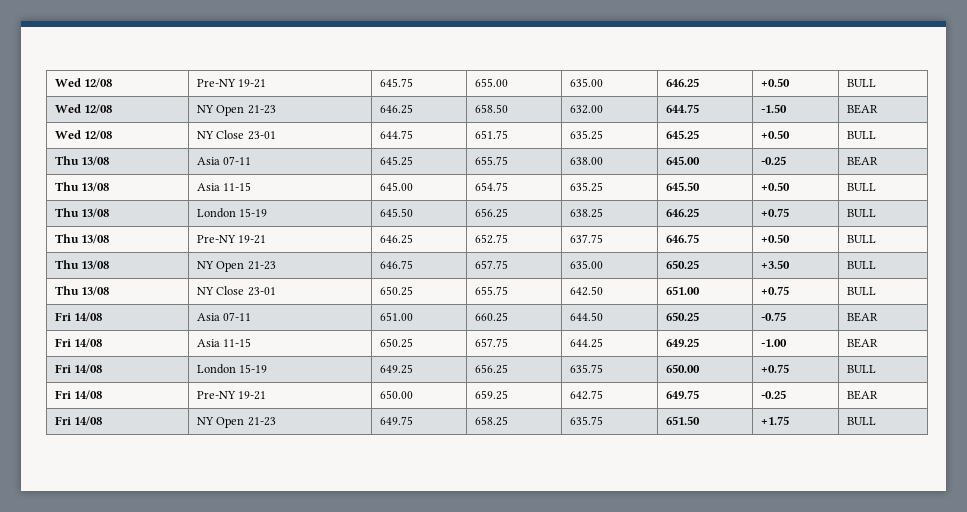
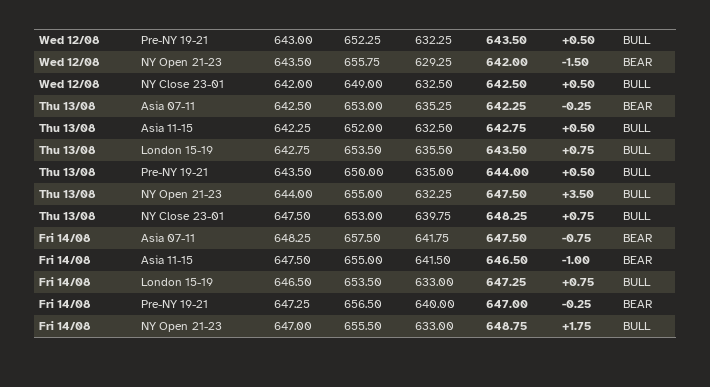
- Wed 12/08 | Pre-NY 19-21 | 645.75 | 655.00 | 635.00 | 646.25 | +0.50 | BULL
+ Wed 12/08 | Pre-NY 19-21 | 643.00 | 652.25 | 632.25 | 643.50 | +0.50 | BULL
- Wed 12/08 | NY Open 21-23 | 646.25 | 658.50 | 632.00 | 644.75 | -1.50 | BEAR
+ Wed 12/08 | NY Open 21-23 | 643.50 | 655.75 | 629.25 | 642.00 | -1.50 | BEAR
- Wed 12/08 | NY Close 23-01 | 644.75 | 651.75 | 635.25 | 645.25 | +0.50 | BULL
+ Wed 12/08 | NY Close 23-01 | 642.00 | 649.00 | 632.50 | 642.50 | +0.50 | BULL
- Thu 13/08 | Asia 07-11 | 645.25 | 655.75 | 638.00 | 645.00 | -0.25 | BEAR
+ Thu 13/08 | Asia 07-11 | 642.50 | 653.00 | 635.25 | 642.25 | -0.25 | BEAR
- Thu 13/08 | Asia 11-15 | 645.00 | 654.75 | 635.25 | 645.50 | +0.50 | BULL
+ Thu 13/08 | Asia 11-15 | 642.25 | 652.00 | 632.50 | 642.75 | +0.50 | BULL
- Thu 13/08 | London 15-19 | 645.50 | 656.25 | 638.25 | 646.25 | +0.75 | BULL
+ Thu 13/08 | London 15-19 | 642.75 | 653.50 | 635.50 | 643.50 | +0.75 | BULL
- Thu 13/08 | Pre-NY 19-21 | 646.25 | 652.75 | 637.75 | 646.75 | +0.50 | BULL
+ Thu 13/08 | Pre-NY 19-21 | 643.50 | 650.00 | 635.00 | 644.00 | +0.50 | BULL
- Thu 13/08 | NY Open 21-23 | 646.75 | 657.75 | 635.00 | 650.25 | +3.50 | BULL
+ Thu 13/08 | NY Open 21-23 | 644.00 | 655.00 | 632.25 | 647.50 | +3.50 | BULL
- Thu 13/08 | NY Close 23-01 | 650.25 | 655.75 | 642.50 | 651.00 | +0.75 | BULL
+ Thu 13/08 | NY Close 23-01 | 647.50 | 653.00 | 639.75 | 648.25 | +0.75 | BULL
- Fri 14/08 | Asia 07-11 | 651.00 | 660.25 | 644.50 | 650.25 | -0.75 | BEAR
+ Fri 14/08 | Asia 07-11 | 648.25 | 657.50 | 641.75 | 647.50 | -0.75 | BEAR
- Fri 14/08 | Asia 11-15 | 650.25 | 657.75 | 644.25 | 649.25 | -1.00 | BEAR
+ Fri 14/08 | Asia 11-15 | 647.50 | 655.00 | 641.50 | 646.50 | -1.00 | BEAR
- Fri 14/08 | London 15-19 | 649.25 | 656.25 | 635.75 | 650.00 | +0.75 | BULL
+ Fri 14/08 | London 15-19 | 646.50 | 653.50 | 633.00 | 647.25 | +0.75 | BULL
- Fri 14/08 | Pre-NY 19-21 | 650.00 | 659.25 | 642.75 | 649.75 | -0.25 | BEAR
+ Fri 14/08 | Pre-NY 19-21 | 647.25 | 656.50 | 640.00 | 647.00 | -0.25 | BEAR
- Fri 14/08 | NY Open 21-23 | 649.75 | 658.25 | 635.75 | 651.50 | +1.75 | BULL
+ Fri 14/08 | NY Open 21-23 | 647.00 | 655.50 | 633.00 | 648.75 | +1.75 | BULL

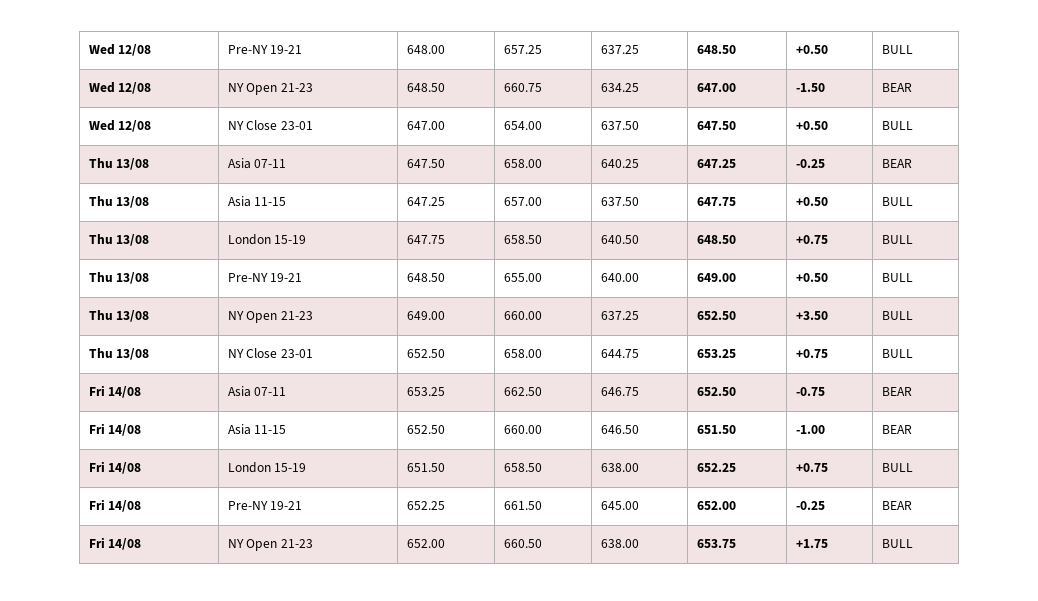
- Wed 12/08 | Pre-NY 19-21 | 643.00 | 652.25 | 632.25 | 643.50 | +0.50 | BULL
+ Wed 12/08 | Pre-NY 19-21 | 648.00 | 657.25 | 637.25 | 648.50 | +0.50 | BULL
- Wed 12/08 | NY Open 21-23 | 643.50 | 655.75 | 629.25 | 642.00 | -1.50 | BEAR
+ Wed 12/08 | NY Open 21-23 | 648.50 | 660.75 | 634.25 | 647.00 | -1.50 | BEAR
- Wed 12/08 | NY Close 23-01 | 642.00 | 649.00 | 632.50 | 642.50 | +0.50 | BULL
+ Wed 12/08 | NY Close 23-01 | 647.00 | 654.00 | 637.50 | 647.50 | +0.50 | BULL
- Thu 13/08 | Asia 07-11 | 642.50 | 653.00 | 635.25 | 642.25 | -0.25 | BEAR
+ Thu 13/08 | Asia 07-11 | 647.50 | 658.00 | 640.25 | 647.25 | -0.25 | BEAR
- Thu 13/08 | Asia 11-15 | 642.25 | 652.00 | 632.50 | 642.75 | +0.50 | BULL
+ Thu 13/08 | Asia 11-15 | 647.25 | 657.00 | 637.50 | 647.75 | +0.50 | BULL
- Thu 13/08 | London 15-19 | 642.75 | 653.50 | 635.50 | 643.50 | +0.75 | BULL
+ Thu 13/08 | London 15-19 | 647.75 | 658.50 | 640.50 | 648.50 | +0.75 | BULL
- Thu 13/08 | Pre-NY 19-21 | 643.50 | 650.00 | 635.00 | 644.00 | +0.50 | BULL
+ Thu 13/08 | Pre-NY 19-21 | 648.50 | 655.00 | 640.00 | 649.00 | +0.50 | BULL
- Thu 13/08 | NY Open 21-23 | 644.00 | 655.00 | 632.25 | 647.50 | +3.50 | BULL
+ Thu 13/08 | NY Open 21-23 | 649.00 | 660.00 | 637.25 | 652.50 | +3.50 | BULL
- Thu 13/08 | NY Close 23-01 | 647.50 | 653.00 | 639.75 | 648.25 | +0.75 | BULL
+ Thu 13/08 | NY Close 23-01 | 652.50 | 658.00 | 644.75 | 653.25 | +0.75 | BULL
- Fri 14/08 | Asia 07-11 | 648.25 | 657.50 | 641.75 | 647.50 | -0.75 | BEAR
+ Fri 14/08 | Asia 07-11 | 653.25 | 662.50 | 646.75 | 652.50 | -0.75 | BEAR
- Fri 14/08 | Asia 11-15 | 647.50 | 655.00 | 641.50 | 646.50 | -1.00 | BEAR
+ Fri 14/08 | Asia 11-15 | 652.50 | 660.00 | 646.50 | 651.50 | -1.00 | BEAR
- Fri 14/08 | London 15-19 | 646.50 | 653.50 | 633.00 | 647.25 | +0.75 | BULL
+ Fri 14/08 | London 15-19 | 651.50 | 658.50 | 638.00 | 652.25 | +0.75 | BULL
- Fri 14/08 | Pre-NY 19-21 | 647.25 | 656.50 | 640.00 | 647.00 | -0.25 | BEAR
+ Fri 14/08 | Pre-NY 19-21 | 652.25 | 661.50 | 645.00 | 652.00 | -0.25 | BEAR
- Fri 14/08 | NY Open 21-23 | 647.00 | 655.50 | 633.00 | 648.75 | +1.75 | BULL
+ Fri 14/08 | NY Open 21-23 | 652.00 | 660.50 | 638.00 | 653.75 | +1.75 | BULL

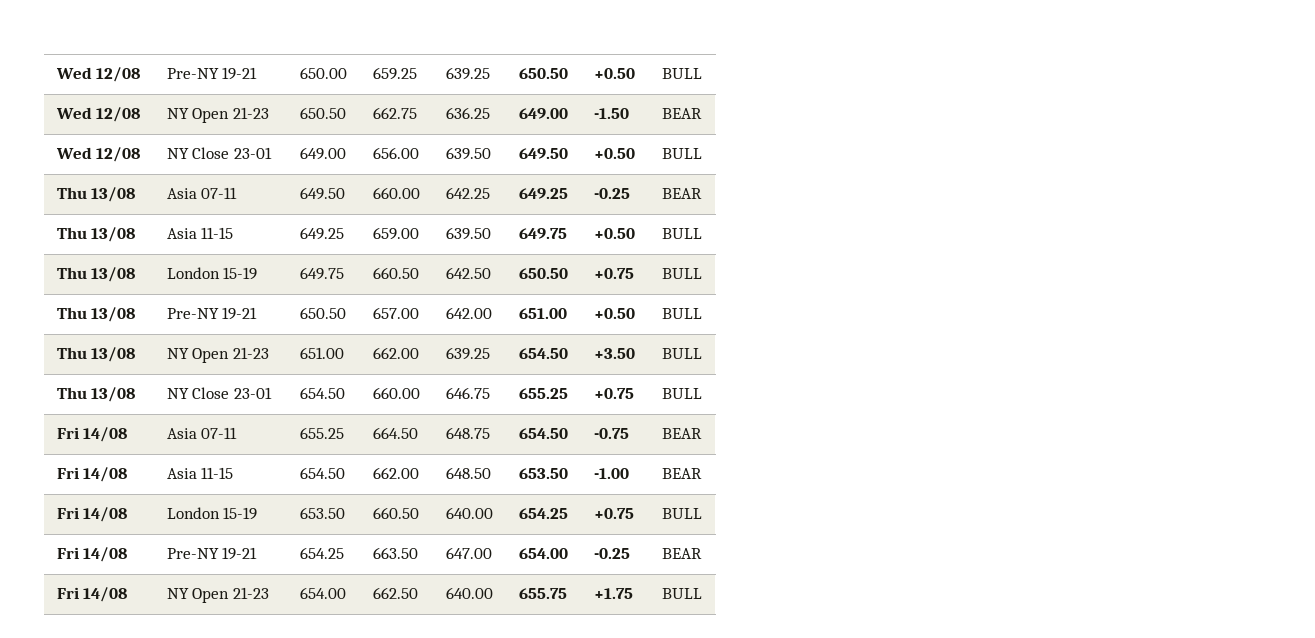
- Wed 12/08 | Pre-NY 19-21 | 648.00 | 657.25 | 637.25 | 648.50 | +0.50 | BULL
+ Wed 12/08 | Pre-NY 19-21 | 650.00 | 659.25 | 639.25 | 650.50 | +0.50 | BULL
- Wed 12/08 | NY Open 21-23 | 648.50 | 660.75 | 634.25 | 647.00 | -1.50 | BEAR
+ Wed 12/08 | NY Open 21-23 | 650.50 | 662.75 | 636.25 | 649.00 | -1.50 | BEAR
- Wed 12/08 | NY Close 23-01 | 647.00 | 654.00 | 637.50 | 647.50 | +0.50 | BULL
+ Wed 12/08 | NY Close 23-01 | 649.00 | 656.00 | 639.50 | 649.50 | +0.50 | BULL
- Thu 13/08 | Asia 07-11 | 647.50 | 658.00 | 640.25 | 647.25 | -0.25 | BEAR
+ Thu 13/08 | Asia 07-11 | 649.50 | 660.00 | 642.25 | 649.25 | -0.25 | BEAR
- Thu 13/08 | Asia 11-15 | 647.25 | 657.00 | 637.50 | 647.75 | +0.50 | BULL
+ Thu 13/08 | Asia 11-15 | 649.25 | 659.00 | 639.50 | 649.75 | +0.50 | BULL
- Thu 13/08 | London 15-19 | 647.75 | 658.50 | 640.50 | 648.50 | +0.75 | BULL
+ Thu 13/08 | London 15-19 | 649.75 | 660.50 | 642.50 | 650.50 | +0.75 | BULL
- Thu 13/08 | Pre-NY 19-21 | 648.50 | 655.00 | 640.00 | 649.00 | +0.50 | BULL
+ Thu 13/08 | Pre-NY 19-21 | 650.50 | 657.00 | 642.00 | 651.00 | +0.50 | BULL
- Thu 13/08 | NY Open 21-23 | 649.00 | 660.00 | 637.25 | 652.50 | +3.50 | BULL
+ Thu 13/08 | NY Open 21-23 | 651.00 | 662.00 | 639.25 | 654.50 | +3.50 | BULL
- Thu 13/08 | NY Close 23-01 | 652.50 | 658.00 | 644.75 | 653.25 | +0.75 | BULL
+ Thu 13/08 | NY Close 23-01 | 654.50 | 660.00 | 646.75 | 655.25 | +0.75 | BULL
- Fri 14/08 | Asia 07-11 | 653.25 | 662.50 | 646.75 | 652.50 | -0.75 | BEAR
+ Fri 14/08 | Asia 07-11 | 655.25 | 664.50 | 648.75 | 654.50 | -0.75 | BEAR
- Fri 14/08 | Asia 11-15 | 652.50 | 660.00 | 646.50 | 651.50 | -1.00 | BEAR
+ Fri 14/08 | Asia 11-15 | 654.50 | 662.00 | 648.50 | 653.50 | -1.00 | BEAR
- Fri 14/08 | London 15-19 | 651.50 | 658.50 | 638.00 | 652.25 | +0.75 | BULL
+ Fri 14/08 | London 15-19 | 653.50 | 660.50 | 640.00 | 654.25 | +0.75 | BULL
- Fri 14/08 | Pre-NY 19-21 | 652.25 | 661.50 | 645.00 | 652.00 | -0.25 | BEAR
+ Fri 14/08 | Pre-NY 19-21 | 654.25 | 663.50 | 647.00 | 654.00 | -0.25 | BEAR
- Fri 14/08 | NY Open 21-23 | 652.00 | 660.50 | 638.00 | 653.75 | +1.75 | BULL
+ Fri 14/08 | NY Open 21-23 | 654.00 | 662.50 | 640.00 | 655.75 | +1.75 | BULL

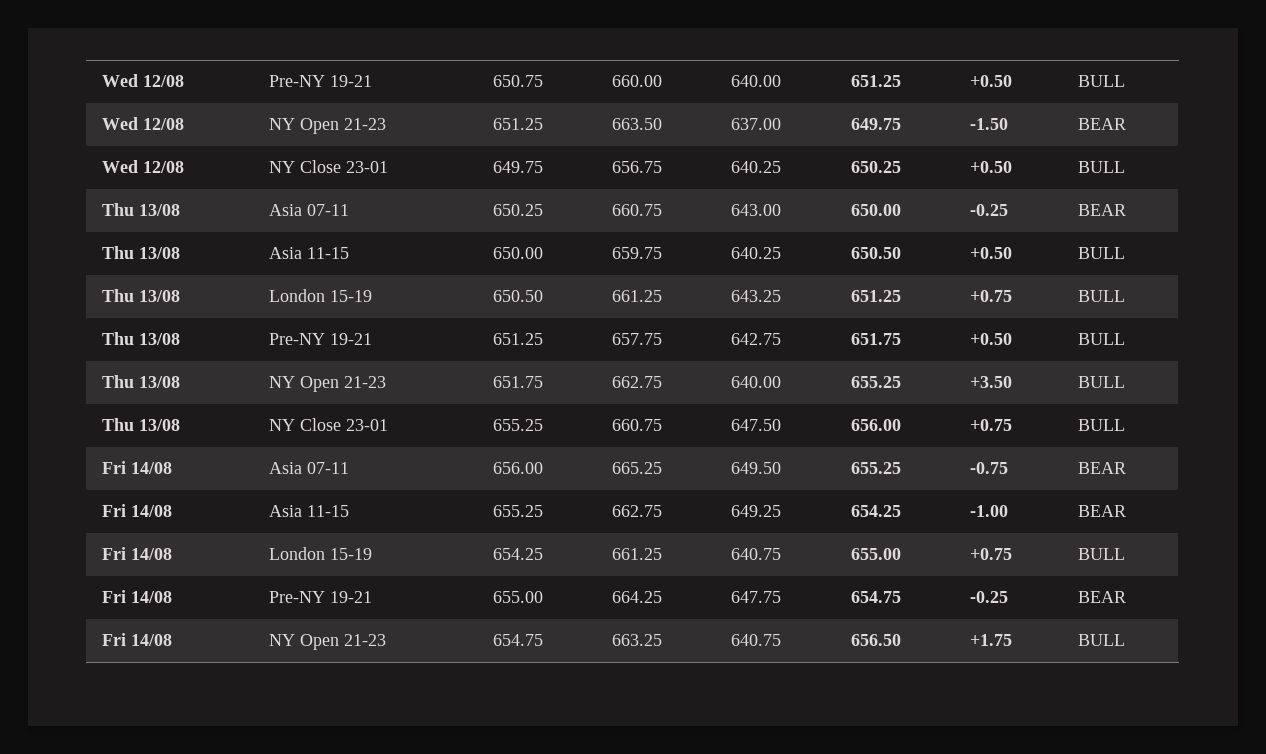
- Wed 12/08 | Pre-NY 19-21 | 650.00 | 659.25 | 639.25 | 650.50 | +0.50 | BULL
+ Wed 12/08 | Pre-NY 19-21 | 650.75 | 660.00 | 640.00 | 651.25 | +0.50 | BULL
- Wed 12/08 | NY Open 21-23 | 650.50 | 662.75 | 636.25 | 649.00 | -1.50 | BEAR
+ Wed 12/08 | NY Open 21-23 | 651.25 | 663.50 | 637.00 | 649.75 | -1.50 | BEAR
- Wed 12/08 | NY Close 23-01 | 649.00 | 656.00 | 639.50 | 649.50 | +0.50 | BULL
+ Wed 12/08 | NY Close 23-01 | 649.75 | 656.75 | 640.25 | 650.25 | +0.50 | BULL
- Thu 13/08 | Asia 07-11 | 649.50 | 660.00 | 642.25 | 649.25 | -0.25 | BEAR
+ Thu 13/08 | Asia 07-11 | 650.25 | 660.75 | 643.00 | 650.00 | -0.25 | BEAR
- Thu 13/08 | Asia 11-15 | 649.25 | 659.00 | 639.50 | 649.75 | +0.50 | BULL
+ Thu 13/08 | Asia 11-15 | 650.00 | 659.75 | 640.25 | 650.50 | +0.50 | BULL
- Thu 13/08 | London 15-19 | 649.75 | 660.50 | 642.50 | 650.50 | +0.75 | BULL
+ Thu 13/08 | London 15-19 | 650.50 | 661.25 | 643.25 | 651.25 | +0.75 | BULL
- Thu 13/08 | Pre-NY 19-21 | 650.50 | 657.00 | 642.00 | 651.00 | +0.50 | BULL
+ Thu 13/08 | Pre-NY 19-21 | 651.25 | 657.75 | 642.75 | 651.75 | +0.50 | BULL
- Thu 13/08 | NY Open 21-23 | 651.00 | 662.00 | 639.25 | 654.50 | +3.50 | BULL
+ Thu 13/08 | NY Open 21-23 | 651.75 | 662.75 | 640.00 | 655.25 | +3.50 | BULL
- Thu 13/08 | NY Close 23-01 | 654.50 | 660.00 | 646.75 | 655.25 | +0.75 | BULL
+ Thu 13/08 | NY Close 23-01 | 655.25 | 660.75 | 647.50 | 656.00 | +0.75 | BULL
- Fri 14/08 | Asia 07-11 | 655.25 | 664.50 | 648.75 | 654.50 | -0.75 | BEAR
+ Fri 14/08 | Asia 07-11 | 656.00 | 665.25 | 649.50 | 655.25 | -0.75 | BEAR
- Fri 14/08 | Asia 11-15 | 654.50 | 662.00 | 648.50 | 653.50 | -1.00 | BEAR
+ Fri 14/08 | Asia 11-15 | 655.25 | 662.75 | 649.25 | 654.25 | -1.00 | BEAR
- Fri 14/08 | London 15-19 | 653.50 | 660.50 | 640.00 | 654.25 | +0.75 | BULL
+ Fri 14/08 | London 15-19 | 654.25 | 661.25 | 640.75 | 655.00 | +0.75 | BULL
- Fri 14/08 | Pre-NY 19-21 | 654.25 | 663.50 | 647.00 | 654.00 | -0.25 | BEAR
+ Fri 14/08 | Pre-NY 19-21 | 655.00 | 664.25 | 647.75 | 654.75 | -0.25 | BEAR
- Fri 14/08 | NY Open 21-23 | 654.00 | 662.50 | 640.00 | 655.75 | +1.75 | BULL
+ Fri 14/08 | NY Open 21-23 | 654.75 | 663.25 | 640.75 | 656.50 | +1.75 | BULL

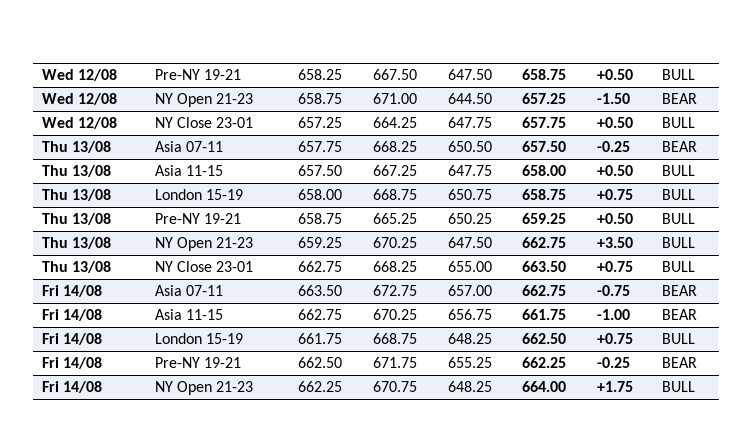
- Wed 12/08 | Pre-NY 19-21 | 650.75 | 660.00 | 640.00 | 651.25 | +0.50 | BULL
+ Wed 12/08 | Pre-NY 19-21 | 658.25 | 667.50 | 647.50 | 658.75 | +0.50 | BULL
- Wed 12/08 | NY Open 21-23 | 651.25 | 663.50 | 637.00 | 649.75 | -1.50 | BEAR
+ Wed 12/08 | NY Open 21-23 | 658.75 | 671.00 | 644.50 | 657.25 | -1.50 | BEAR
- Wed 12/08 | NY Close 23-01 | 649.75 | 656.75 | 640.25 | 650.25 | +0.50 | BULL
+ Wed 12/08 | NY Close 23-01 | 657.25 | 664.25 | 647.75 | 657.75 | +0.50 | BULL
- Thu 13/08 | Asia 07-11 | 650.25 | 660.75 | 643.00 | 650.00 | -0.25 | BEAR
+ Thu 13/08 | Asia 07-11 | 657.75 | 668.25 | 650.50 | 657.50 | -0.25 | BEAR
- Thu 13/08 | Asia 11-15 | 650.00 | 659.75 | 640.25 | 650.50 | +0.50 | BULL
+ Thu 13/08 | Asia 11-15 | 657.50 | 667.25 | 647.75 | 658.00 | +0.50 | BULL
- Thu 13/08 | London 15-19 | 650.50 | 661.25 | 643.25 | 651.25 | +0.75 | BULL
+ Thu 13/08 | London 15-19 | 658.00 | 668.75 | 650.75 | 658.75 | +0.75 | BULL
- Thu 13/08 | Pre-NY 19-21 | 651.25 | 657.75 | 642.75 | 651.75 | +0.50 | BULL
+ Thu 13/08 | Pre-NY 19-21 | 658.75 | 665.25 | 650.25 | 659.25 | +0.50 | BULL
- Thu 13/08 | NY Open 21-23 | 651.75 | 662.75 | 640.00 | 655.25 | +3.50 | BULL
+ Thu 13/08 | NY Open 21-23 | 659.25 | 670.25 | 647.50 | 662.75 | +3.50 | BULL
- Thu 13/08 | NY Close 23-01 | 655.25 | 660.75 | 647.50 | 656.00 | +0.75 | BULL
+ Thu 13/08 | NY Close 23-01 | 662.75 | 668.25 | 655.00 | 663.50 | +0.75 | BULL
- Fri 14/08 | Asia 07-11 | 656.00 | 665.25 | 649.50 | 655.25 | -0.75 | BEAR
+ Fri 14/08 | Asia 07-11 | 663.50 | 672.75 | 657.00 | 662.75 | -0.75 | BEAR
- Fri 14/08 | Asia 11-15 | 655.25 | 662.75 | 649.25 | 654.25 | -1.00 | BEAR
+ Fri 14/08 | Asia 11-15 | 662.75 | 670.25 | 656.75 | 661.75 | -1.00 | BEAR
- Fri 14/08 | London 15-19 | 654.25 | 661.25 | 640.75 | 655.00 | +0.75 | BULL
+ Fri 14/08 | London 15-19 | 661.75 | 668.75 | 648.25 | 662.50 | +0.75 | BULL
- Fri 14/08 | Pre-NY 19-21 | 655.00 | 664.25 | 647.75 | 654.75 | -0.25 | BEAR
+ Fri 14/08 | Pre-NY 19-21 | 662.50 | 671.75 | 655.25 | 662.25 | -0.25 | BEAR
- Fri 14/08 | NY Open 21-23 | 654.75 | 663.25 | 640.75 | 656.50 | +1.75 | BULL
+ Fri 14/08 | NY Open 21-23 | 662.25 | 670.75 | 648.25 | 664.00 | +1.75 | BULL

